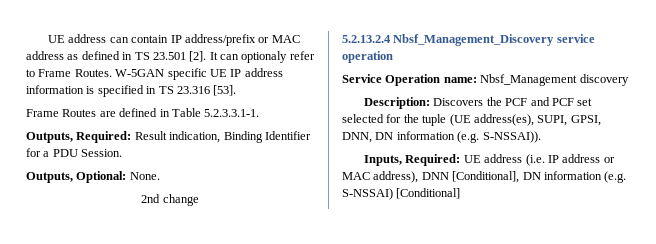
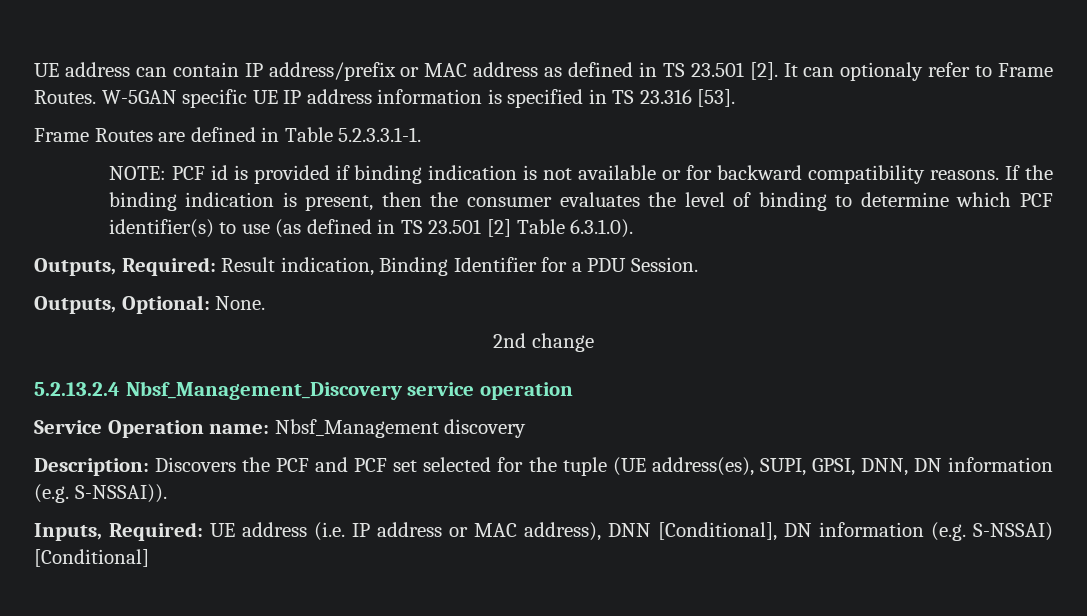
+ NOTE: PCF id is provided if binding indication is not available or for backward compatibility reasons. If the binding indication is present, then the consumer evaluates the level of binding to determine which PCF identifier(s) to use (as defined in TS 23.501 [2] Table 6.3.1.0).

